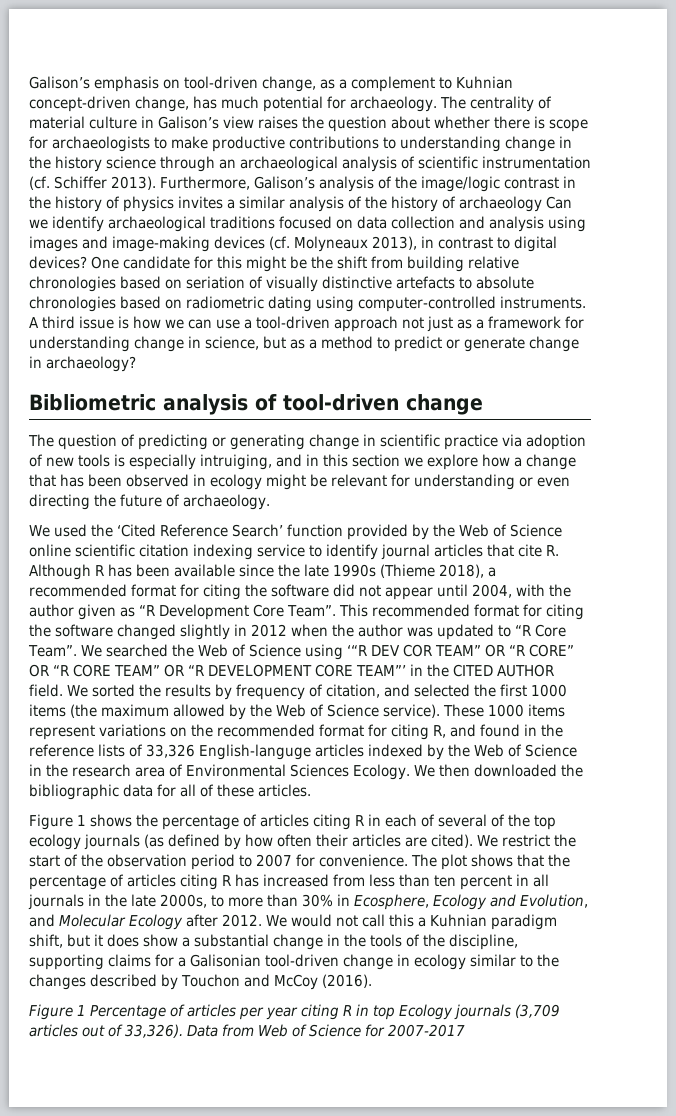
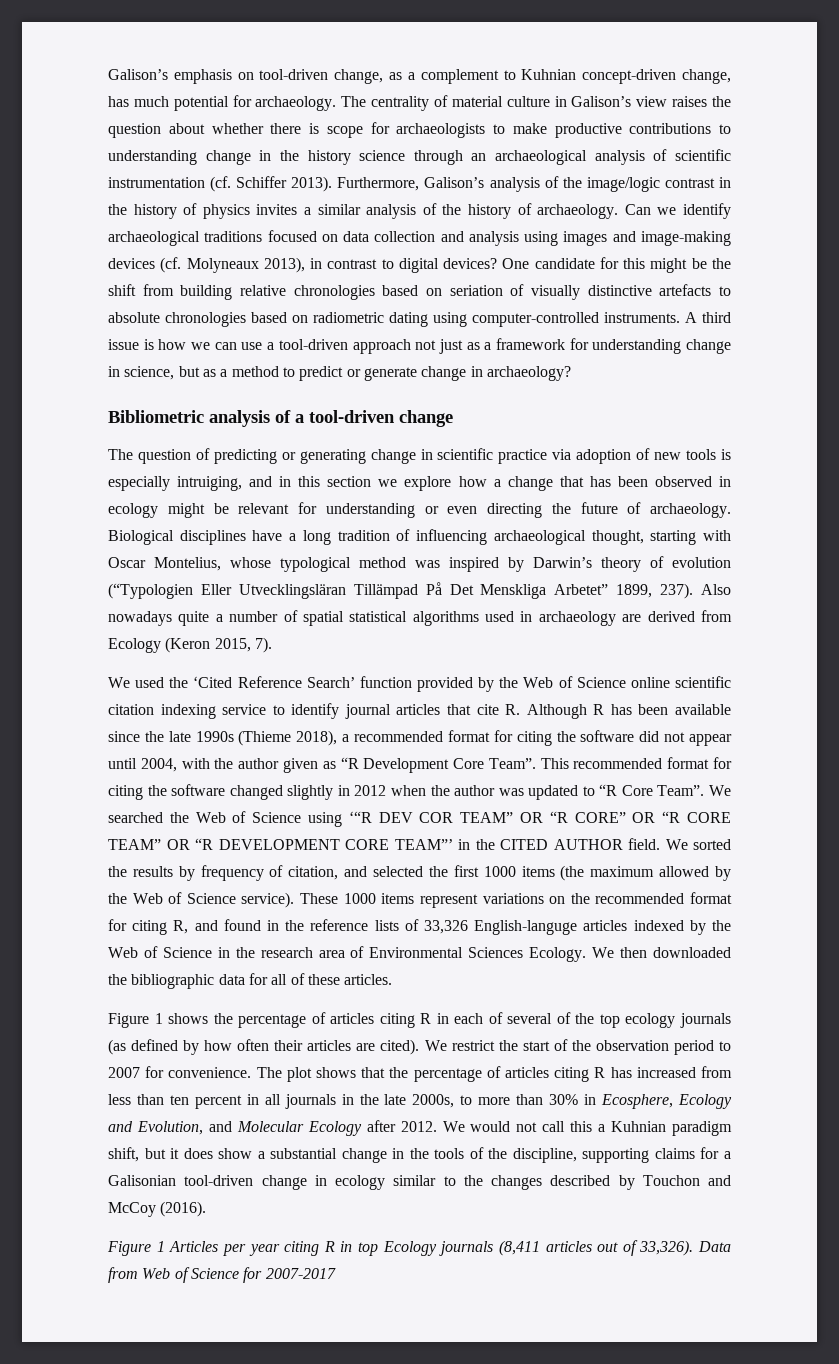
- Furthermore, Galison’s analysis of the image/logic contrast in the history of physics invites a similar analysis of the history of archaeology Can we identify archaeological traditions focused on data collection and analysis using images and image-making devices (cf. Molyneaux 2013), in contrast to digital devices?
+ Furthermore, Galison’s analysis of the image/logic contrast in the history of physics invites a similar analysis of the history of archaeology. Can we identify archaeological traditions focused on data collection and analysis using images and image-making devices (cf. Molyneaux 2013), in contrast to digital devices?
- Bibliometric analysis of tool-driven change
+ Bibliometric analysis of a tool-driven change
+ Biological disciplines have a long tradition of influencing archaeological thought, starting with Oscar Montelius, whose typological method was inspired by Darwin’s theory of evolution (“Typologien Eller Utvecklingsläran Tillämpad På Det Menskliga Arbetet” 1899, 237). Also nowadays quite a number of spatial statistical algorithms used in archaeology are derived from Ecology (Keron 2015, 7).
- Figure 1 Percentage of articles per year citing R in top Ecology journals (3,709 articles out of 33,326).
+ Figure 1 Articles per year citing R in top Ecology journals (8,411 articles out of 33,326).

